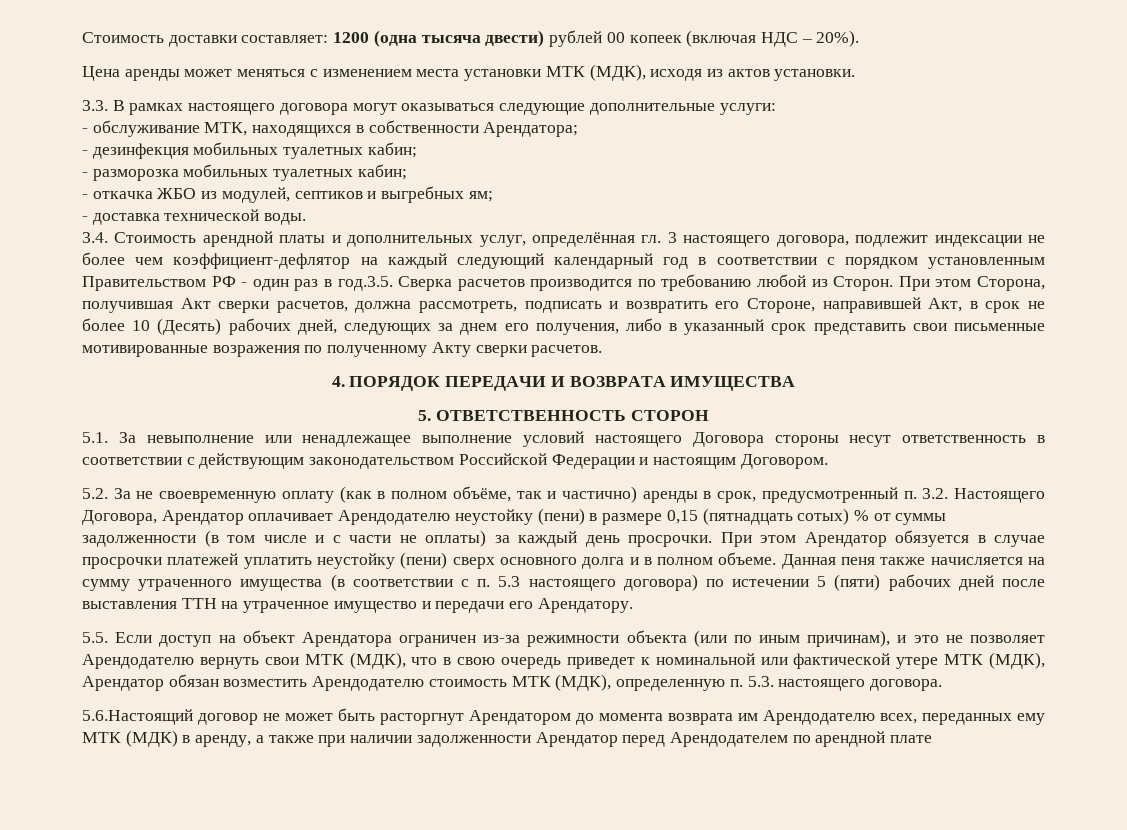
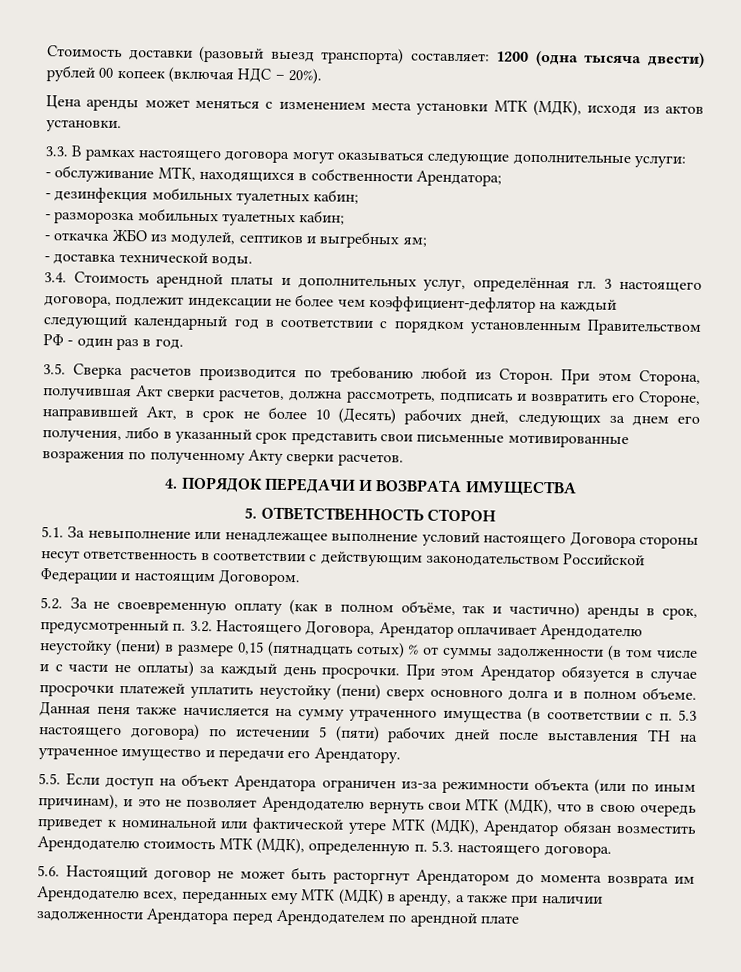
- Стоимость доставки составляет: 1200 (одна тысяча двести) рублей 00 копеек (включая НДС – 20%).
+ Стоимость доставки (разовый выезд транспорта) составляет: 1200 (одна тысяча двести) рублей 00 копеек (включая НДС – 20%).
- 3 настоящего договора, подлежит индексации не более чем коэффициент-дефлятор на каждый следующий календарный год в соответствии с порядком установленным Правительством РФ - один раз в год.3.5. Сверка расчетов производится по требованию любой из Сторон.
+ 3 настоящего договора, подлежит индексации не более чем коэффициент-дефлятор на каждый следующий календарный год в соответствии с порядком установленным Правительством РФ - один раз в год.
+ 3.5. Сверка расчетов производится по требованию любой из Сторон.
- Данная пеня также начисляется на сумму утраченного имущества (в соответствии с п. 5.3 настоящего договора) по истечении 5 (пяти) рабочих дней после выставления ТТН на утраченное имущество и передачи его Арендатору.
+ Данная пеня также начисляется на сумму утраченного имущества (в соответствии с п. 5.3 настоящего договора) по истечении 5 (пяти) рабочих дней после выставления ТН на утраченное имущество и передачи его Арендатору.
- 5.6.Настоящий договор не может быть расторгнут Арендатором до момента возврата им Арендодателю всех, переданных ему МТК (МДК) в аренду, а также при наличии задолженности Арендатор перед Арендодателем по арендной плате
+ 5.6. Настоящий договор не может быть расторгнут Арендатором до момента возврата им Арендодателю всех, переданных ему МТК (МДК) в аренду, а также при наличии задолженности Арендатора перед Арендодателем по арендной плате

